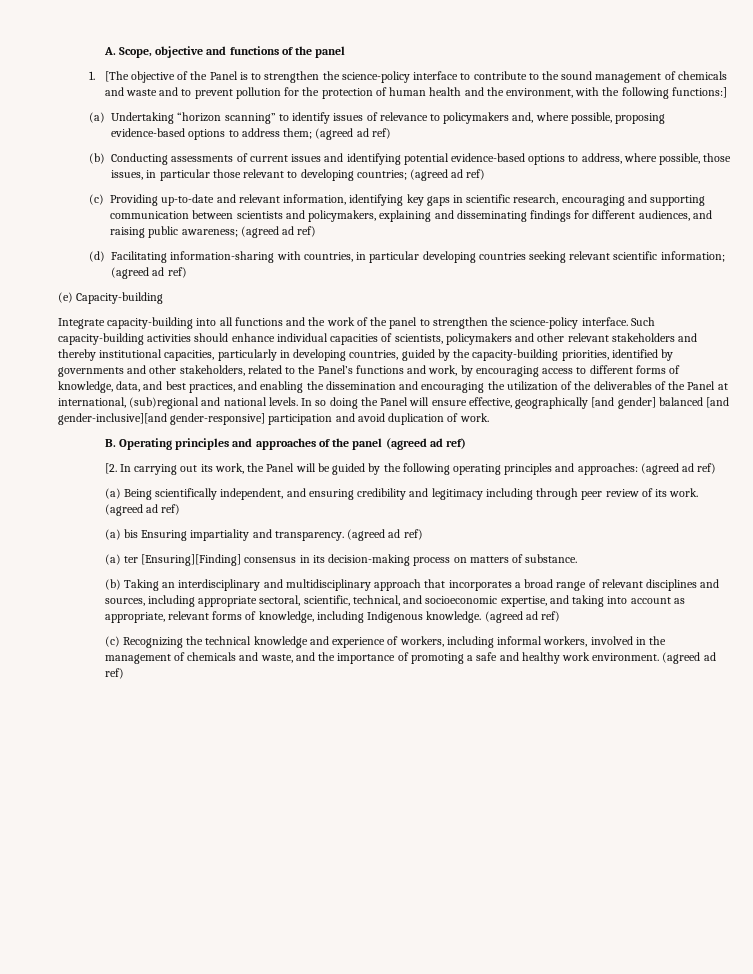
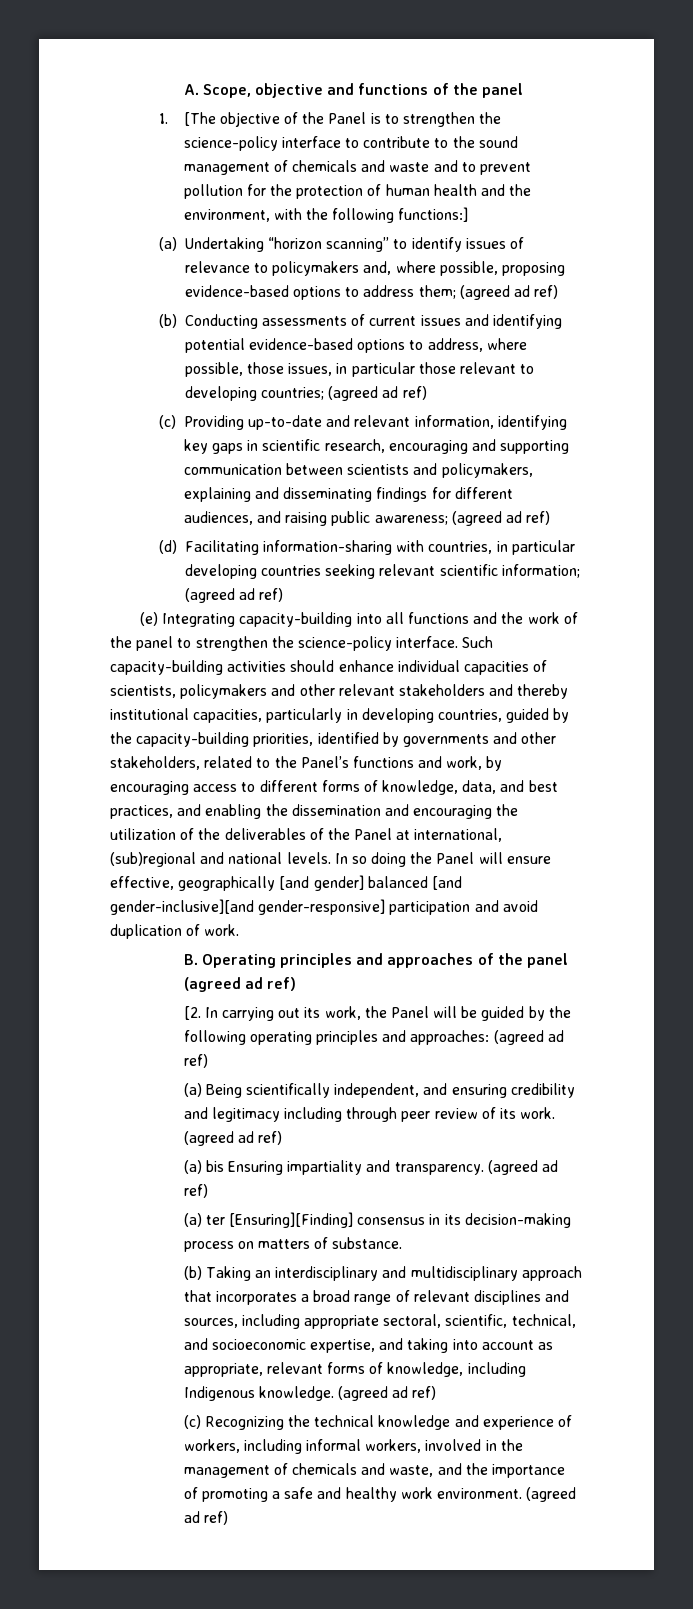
- (e) Capacity-building
- Integrate capacity-building into all functions and the work of the panel to strengthen the science-policy interface.
+ (e) Integrating capacity-building into all functions and the work of the panel to strengthen the science-policy interface.

